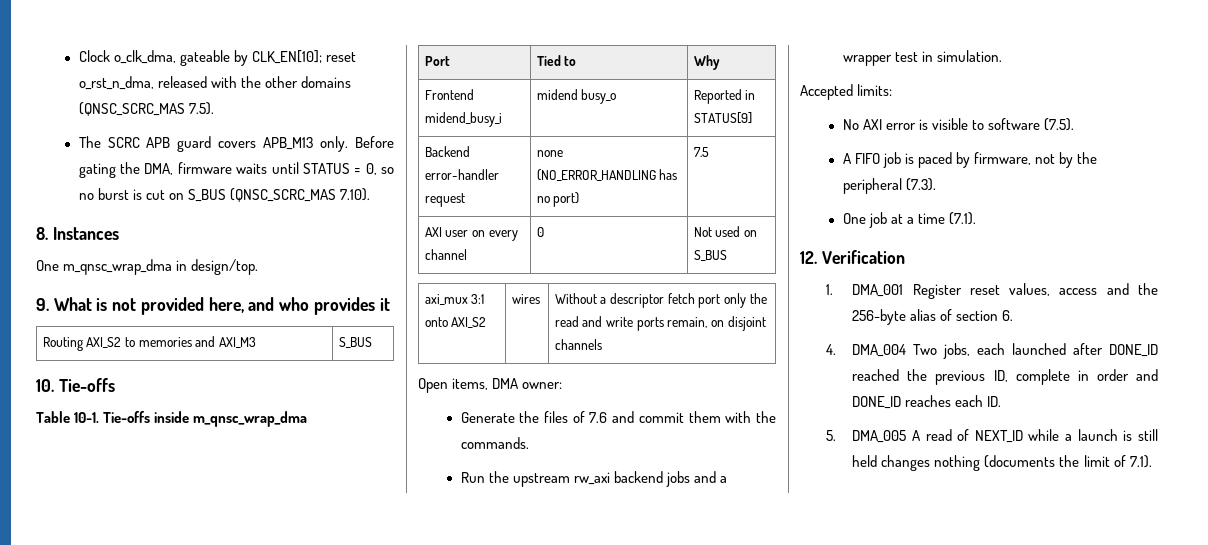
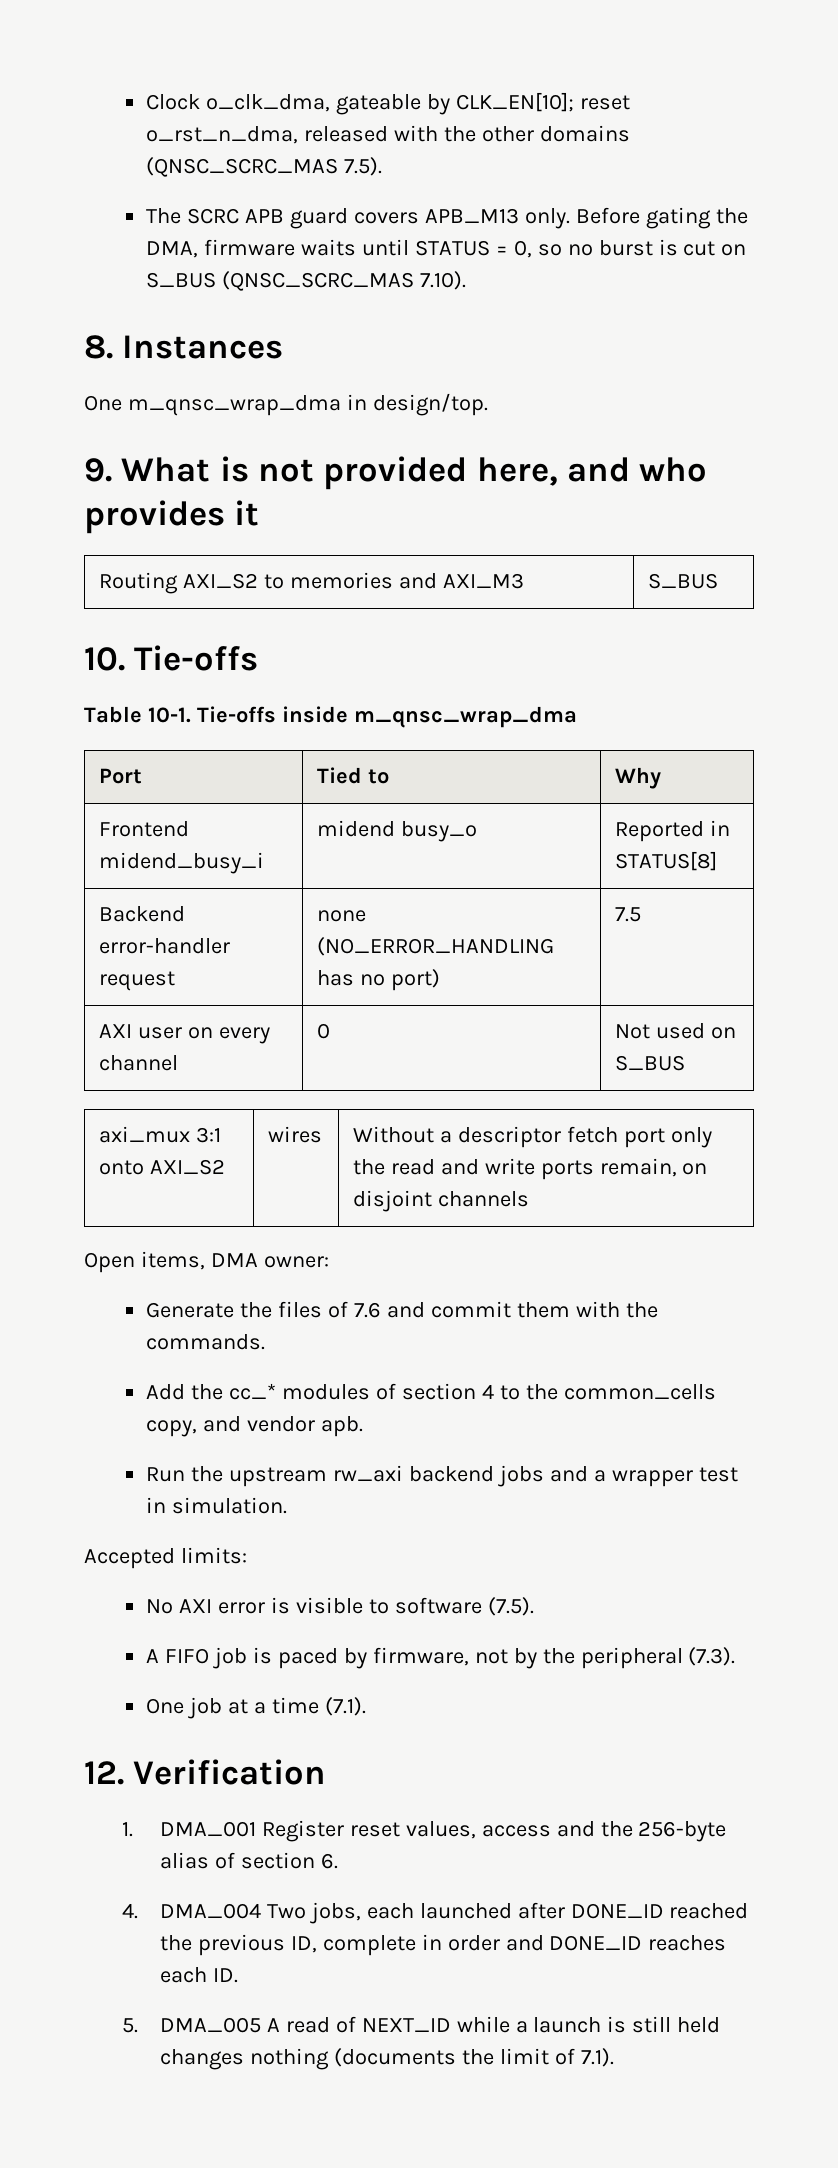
- Frontend midend_busy_i | midend busy_o | Reported in STATUS[9]
+ Frontend midend_busy_i | midend busy_o | Reported in STATUS[8]
+ Add the cc_* modules of section 4 to the common_cells copy, and vendor apb.

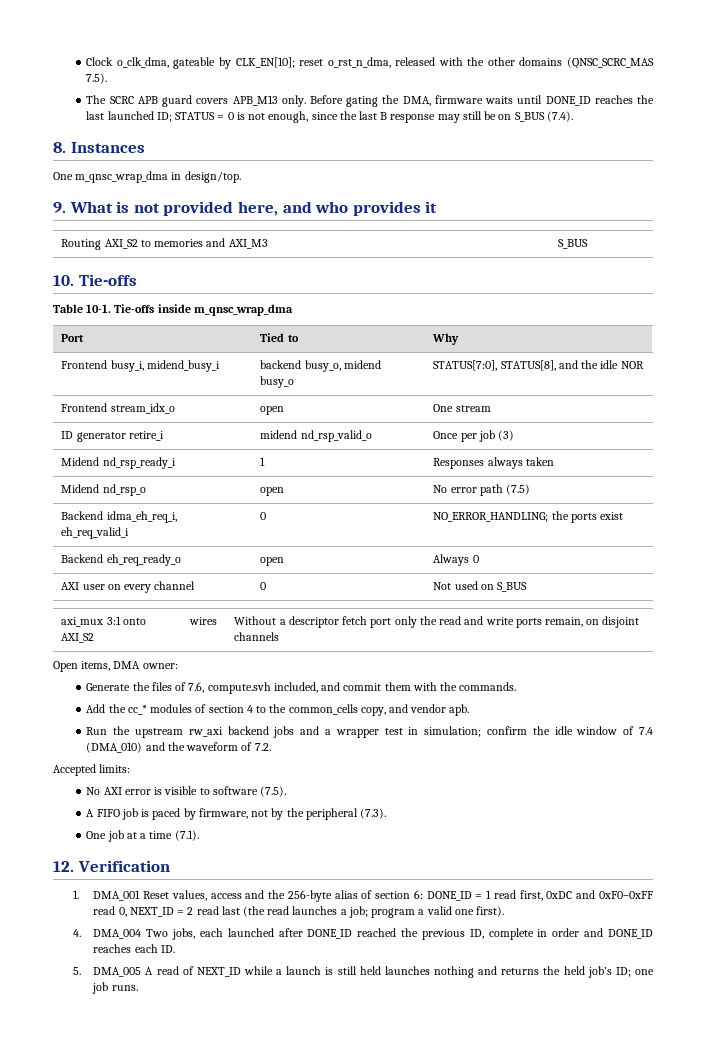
- Before gating the DMA, firmware waits until STATUS = 0, so no burst is cut on S_BUS (QNSC_SCRC_MAS 7.10).
+ Before gating the DMA, firmware waits until DONE_ID reaches the last launched ID; STATUS = 0 is not enough, since the last B response may still be on S_BUS (7.4).
- Frontend midend_busy_i | midend busy_o | Reported in STATUS[8]
- Backend error-handler request | none (NO_ERROR_HANDLING has no port) | 7.5
+ Frontend busy_i, midend_busy_i | backend busy_o, midend busy_o | STATUS[7:0], STATUS[8], and the idle NOR
+ Frontend stream_idx_o | open | One stream
+ ID generator retire_i | midend nd_rsp_valid_o | Once per job (3)
+ Midend nd_rsp_ready_i | 1 | Responses always taken
+ Midend nd_rsp_o | open | No error path (7.5)
+ Backend idma_eh_req_i, eh_req_valid_i | 0 | NO_ERROR_HANDLING; the ports exist
+ Backend eh_req_ready_o | open | Always 0
- Generate the files of 7.6 and commit them with the commands.
+ Generate the files of 7.6, compute.svh included, and commit them with the commands.
- Run the upstream rw_axi backend jobs and a wrapper test in simulation.
+ Run the upstream rw_axi backend jobs and a wrapper test in simulation; confirm the idle window of 7.4 (DMA_010) and the waveform of 7.2.
- 1. DMA_001 Register reset values, access and the 256-byte alias of section 6.
+ 1. DMA_001 Reset values, access and the 256-byte alias of section 6: DONE_ID = 1 read first, 0xDC and 0xF0–0xFF read 0, NEXT_ID = 2 read last (the read launches a job; program a valid one first).
- 5. DMA_005 A read of NEXT_ID while a launch is still held changes nothing (documents the limit of 7.1).
+ 5. DMA_005 A read of NEXT_ID while a launch is still held launches nothing and returns the held job’s ID; one job runs.

